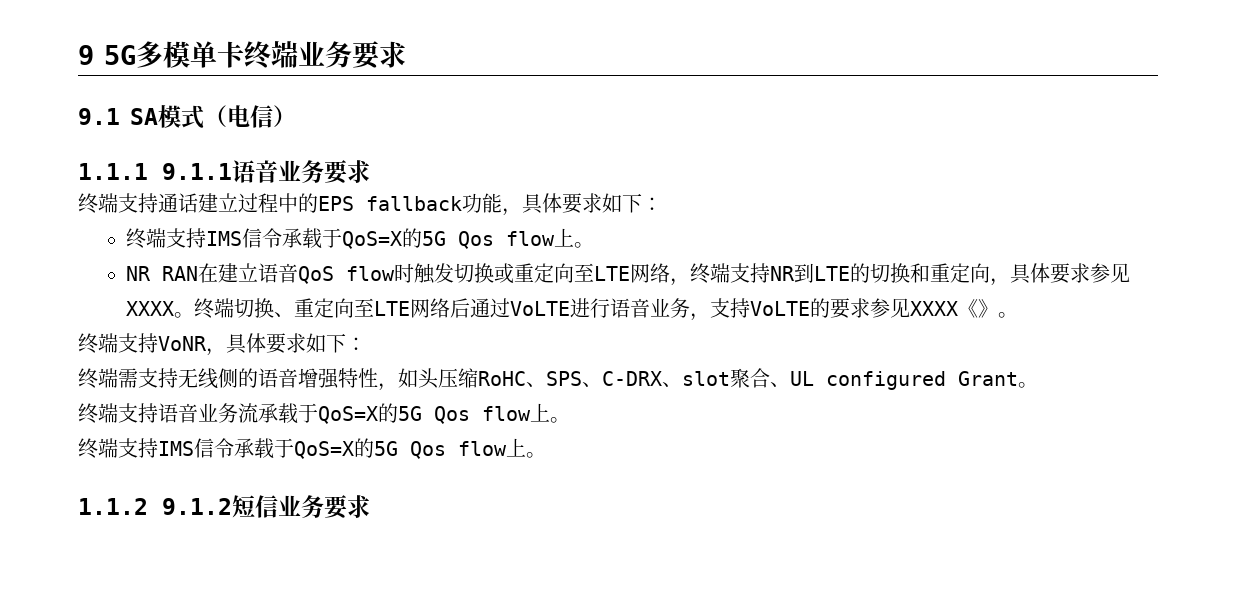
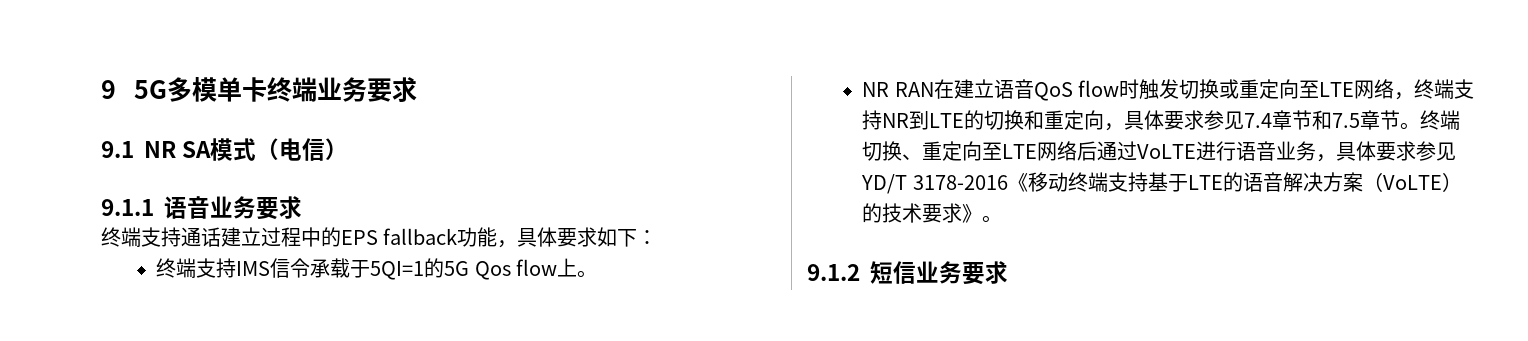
- 9.1 SA模式（电信）
+ 9.1 NR SA模式（电信）
- 1.1.1 9.1.1语音业务要求
+ 9.1.1语音业务要求
  终端支持通话建立过程中的EPS fallback功能，具体要求如下：
- 终端支持IMS信令承载于QoS=X的5G Qos flow上。
+ 终端支持IMS信令承载于5QI=1的5G Qos flow上。
- NR RAN在建立语音QoS flow时触发切换或重定向至LTE网络，终端支持NR到LTE的切换和重定向，具体要求参见XXXX。
+ NR RAN在建立语音QoS flow时触发切换或重定向至LTE网络，终端支持NR到LTE的切换和重定向，具体要求参见7.4章节和7.5章节。
- 终端切换、重定向至LTE网络后通过VoLTE进行语音业务，支持VoLTE的要求参见XXXX《》。
- 终端支持VoNR，具体要求如下：
- 终端需支持无线侧的语音增强特性，如头压缩RoHC、SPS、C-DRX、slot聚合、UL configured Grant。
- 终端支持语音业务流承载于QoS=X的5G Qos flow上。
- 终端支持IMS信令承载于QoS=X的5G Qos flow上。
- 1.1.2 9.1.2短信业务要求
+ 终端切换、重定向至LTE网络后通过VoLTE进行语音业务，具体要求参见YD/T 3178-2016《移动终端支持基于LTE的语音解决方案（VoLTE）的技术要求》。
+ 9.1.2短信业务要求

